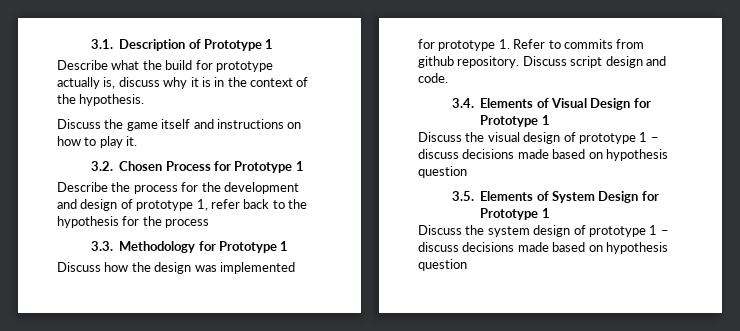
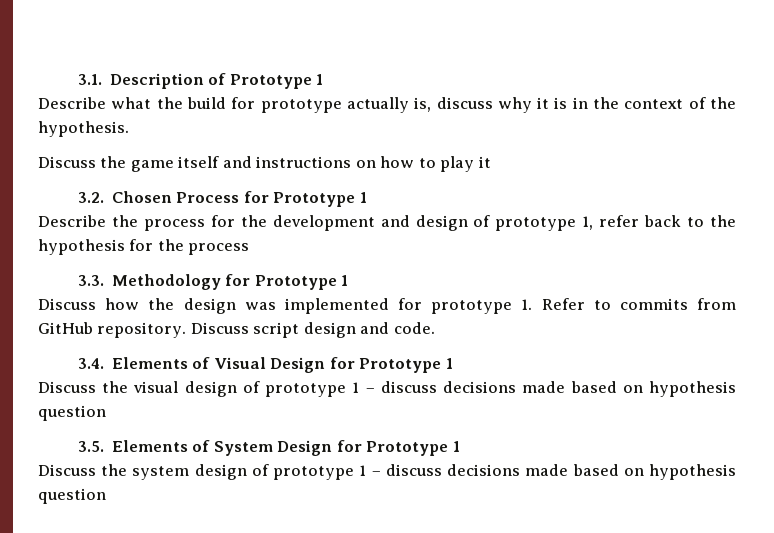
- Discuss the game itself and instructions on how to play it.
+ Discuss the game itself and instructions on how to play it
- Discuss how the design was implemented for prototype 1. Refer to commits from github repository.
+ Discuss how the design was implemented for prototype 1. Refer to commits from GitHub repository.

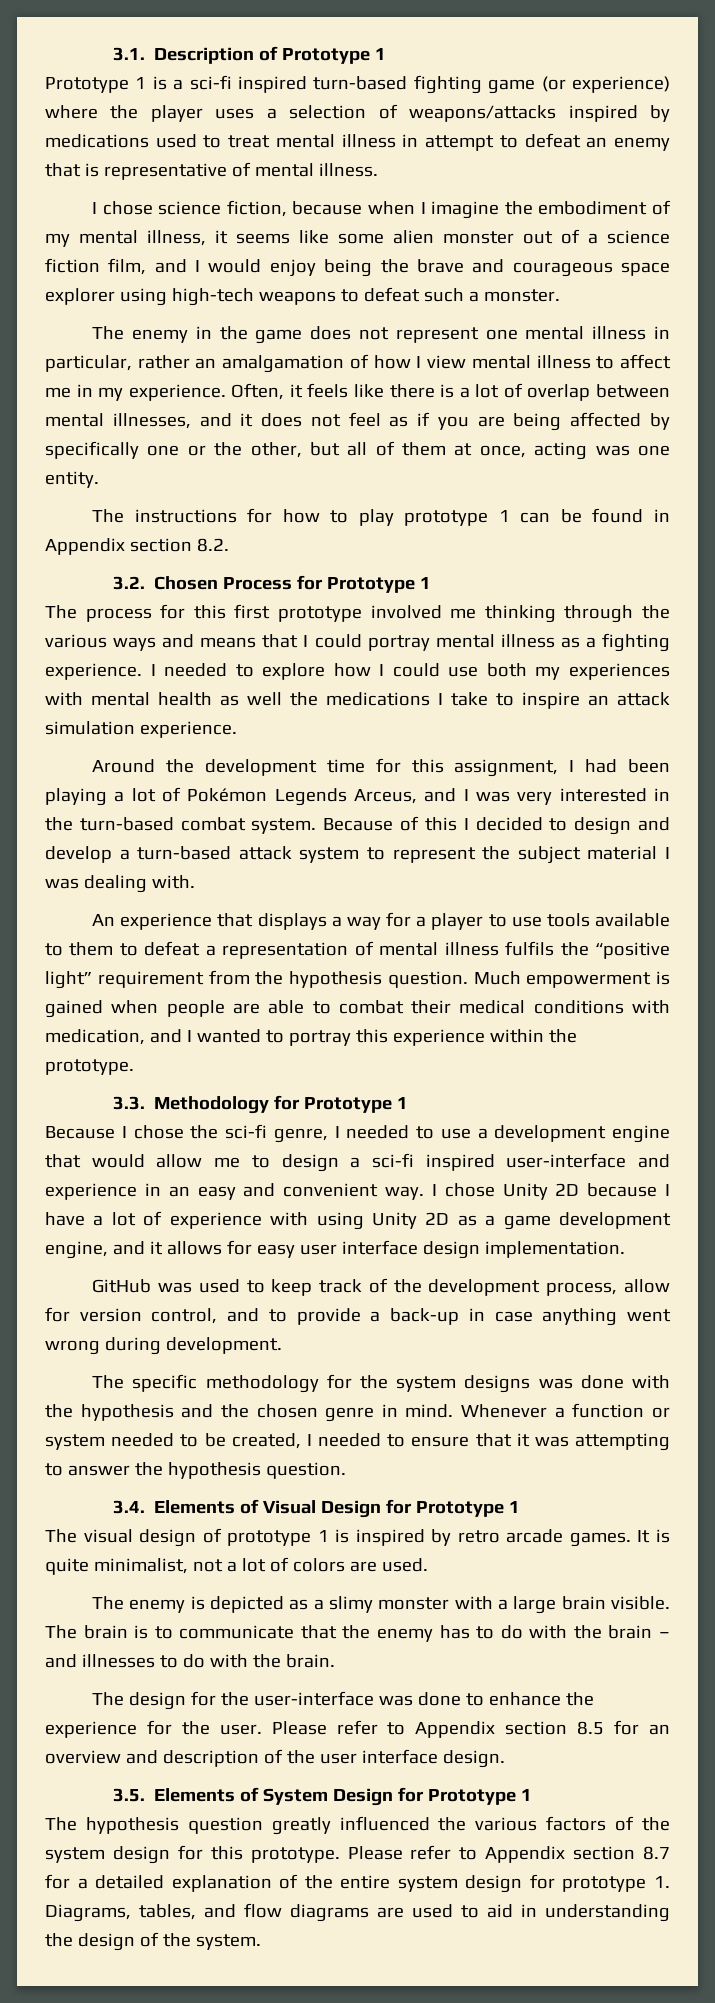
- Describe what the build for prototype actually is, discuss why it is in the context of the hypothesis.
- Discuss the game itself and instructions on how to play it
+ Prototype 1 is a sci-fi inspired turn-based fighting game (or experience) where the player uses a selection of weapons/attacks inspired by medications used to treat mental illness in attempt to defeat an enemy that is representative of mental illness.
+ I chose science fiction, because when I imagine the embodiment of my mental illness, it seems like some alien monster out of a science fiction film, and I would enjoy being the brave and courageous space explorer using high-tech weapons to defeat such a monster.
+ The enemy in the game does not represent one mental illness in particular, rather an amalgamation of how I view mental illness to affect me in my experience. Often, it feels like there is a lot of overlap between mental illnesses, and it does not feel as if you are being affected by specifically one or the other, but all of them at once, acting was one entity.
+ The instructions for how to play prototype 1 can be found in Appendix section 8.2.
- Describe the process for the development and design of prototype 1, refer back to the hypothesis for the process
+ The process for this first prototype involved me thinking through the various ways and means that I could portray mental illness as a fighting experience. I needed to explore how I could use both my experiences with mental health as well the medications I take to inspire an attack simulation experience.
+ Around the development time for this assignment, I had been playing a lot of Pokémon Legends Arceus, and I was very interested in the turn-based combat system. Because of this I decided to design and develop a turn-based attack system to represent the subject material I was dealing with.
+ An experience that displays a way for a player to use tools available to them to defeat a representation of mental illness fulfils the “positive light” requirement from the hypothesis question. Much empowerment is gained when people are able to combat their medical conditions with medication, and I wanted to portray this experience within the prototype.
- Discuss how the design was implemented for prototype 1. Refer to commits from GitHub repository. Discuss script design and code.
+ Because I chose the sci-fi genre, I needed to use a development engine that would allow me to design a sci-fi inspired user-interface and experience in an easy and convenient way. I chose Unity 2D because I have a lot of experience with using Unity 2D as a game development engine, and it allows for easy user interface design implementation.
+ GitHub was used to keep track of the development process, allow for version control, and to provide a back-up in case anything went wrong during development.
+ The specific methodology for the system designs was done with the hypothesis and the chosen genre in mind. Whenever a function or system needed to be created, I needed to ensure that it was attempting to answer the hypothesis question.
- Discuss the visual design of prototype 1 – discuss decisions made based on hypothesis question
+ The visual design of prototype 1 is inspired by retro arcade games. It is quite minimalist, not a lot of colors are used.
+ The enemy is depicted as a slimy monster with a large brain visible. The brain is to communicate that the enemy has to do with the brain – and illnesses to do with the brain.
+ The design for the user-interface was done to enhance the experience for the user. Please refer to Appendix section 8.5 for an overview and description of the user interface design.
- Discuss the system design of prototype 1 – discuss decisions made based on hypothesis question
+ The hypothesis question greatly influenced the various factors of the system design for this prototype. Please refer to Appendix section 8.7 for a detailed explanation of the entire system design for prototype 1. Diagrams, tables, and flow diagrams are used to aid in understanding the design of the system.

